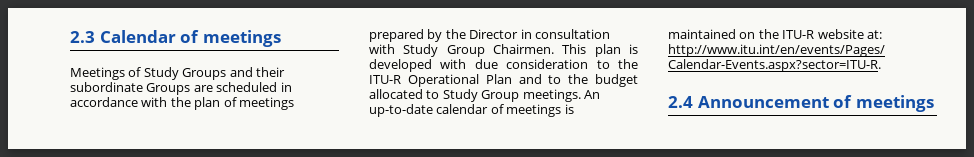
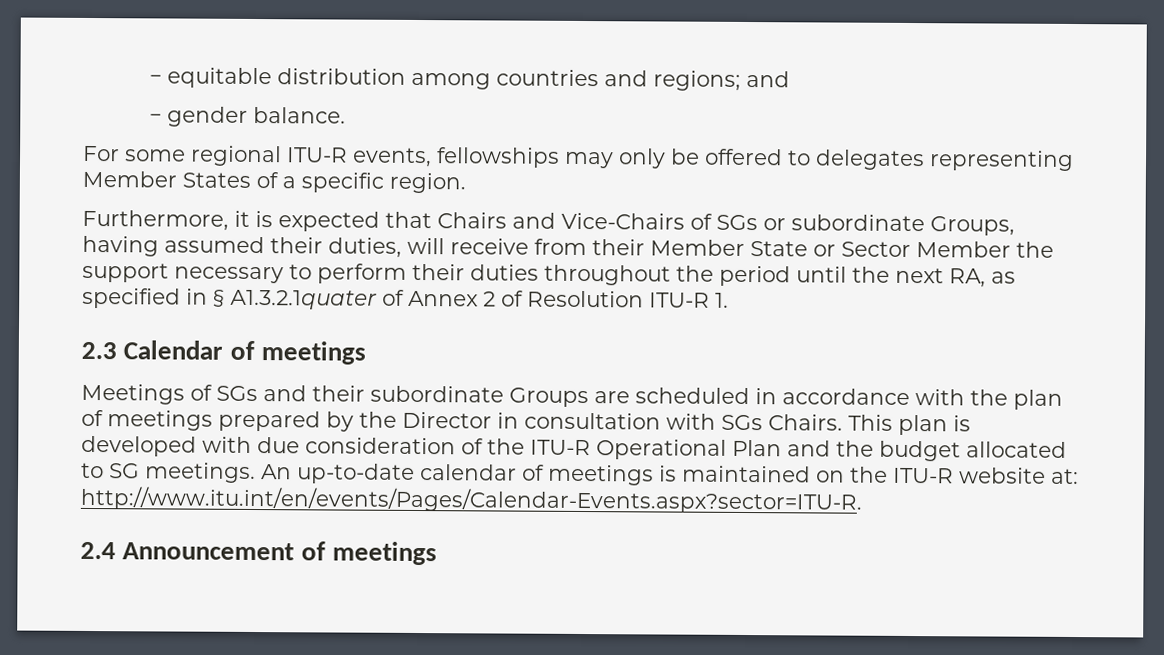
+ − equitable distribution among countries and regions; and
+ − gender balance.
+ For some regional ITU-R events, fellowships may only be offered to delegates representing Member States of a specific region.
+ Furthermore, it is expected that Chairs and Vice-Chairs of SGs or subordinate Groups, having assumed their duties, will receive from their Member State or Sector Member the support necessary to perform their duties throughout the period until the next RA, as specified in § А1.3.2.1quater of Annex 2 of Resolution ITU-R 1.
- Meetings of Study Groups and their subordinate Groups are scheduled in accordance with the plan of meetings prepared by the Director in consultation with Study Group Chairmen.
+ Meetings of SGs and their subordinate Groups are scheduled in accordance with the plan of meetings prepared by the Director in consultation with SGs Chairs.
- This plan is developed with due consideration to the ITU-R Operational Plan and to the budget allocated to Study Group meetings.
+ This plan is developed with due consideration of the ITU-R Operational Plan and the budget allocated to SG meetings.

